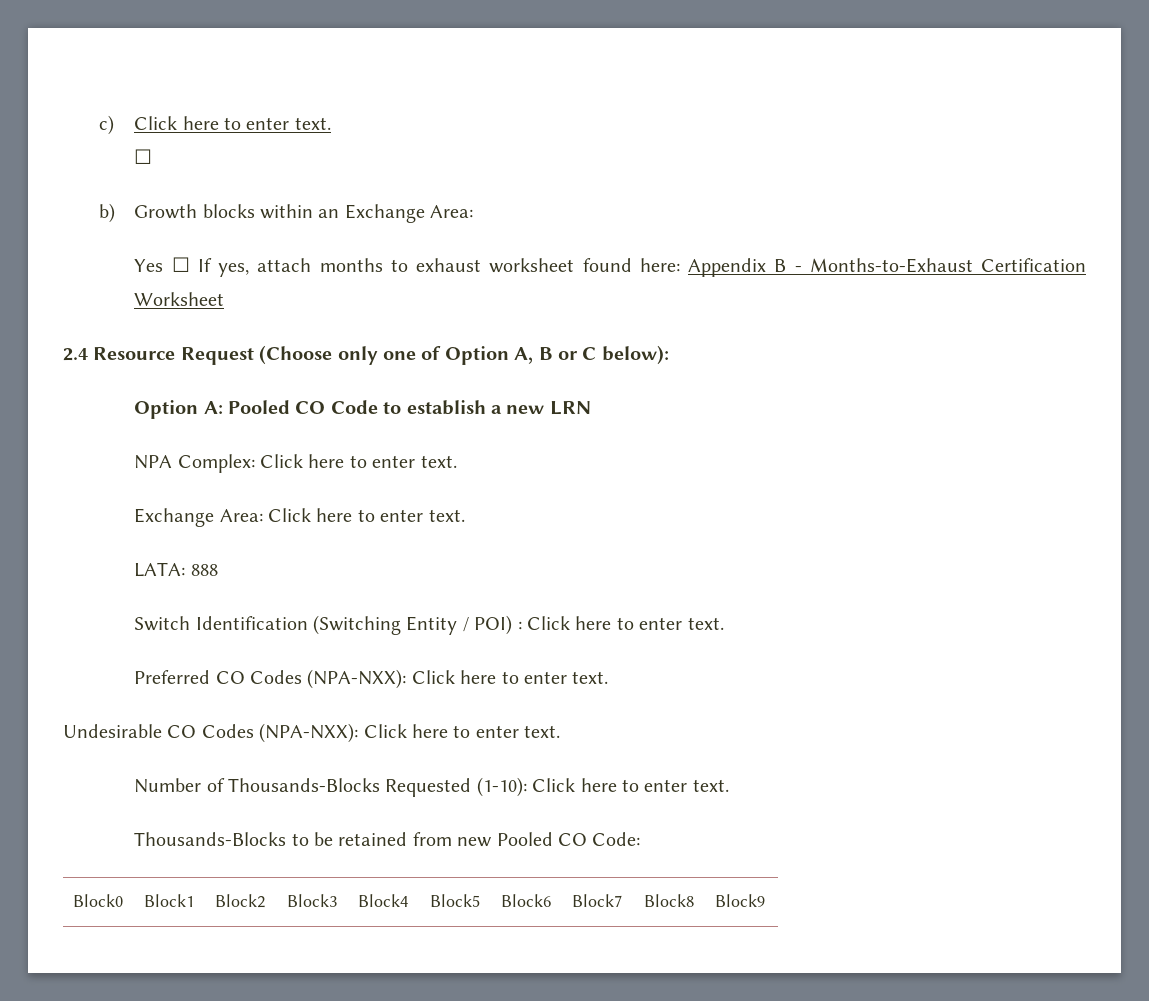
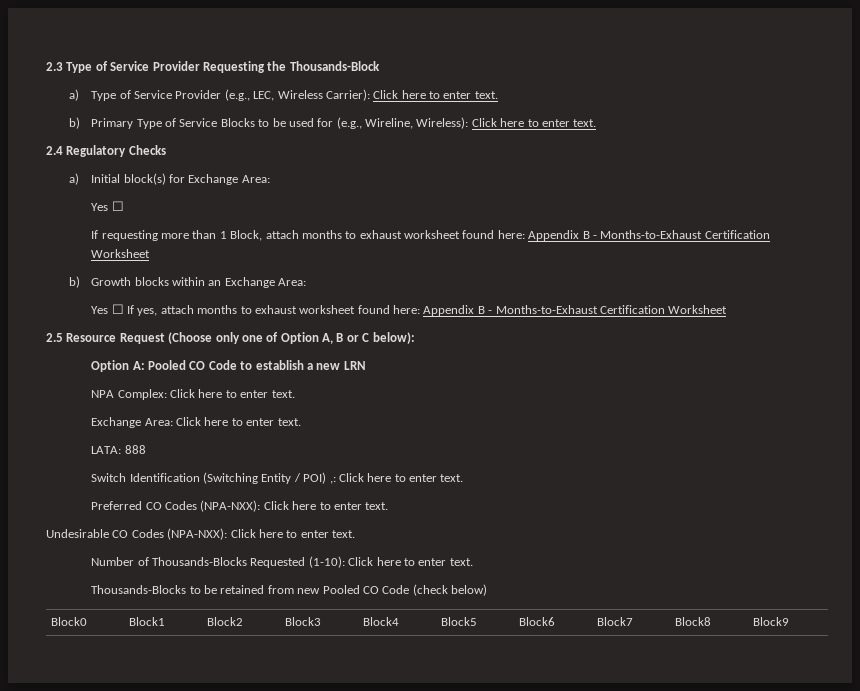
- c) Click here to enter text.
- ☐
+ 2.3 Type of Service Provider Requesting the Thousands-Block
+ a) Type of Service Provider (e.g., LEC, Wireless Carrier): Click here to enter text.
+ b) Primary Type of Service Blocks to be used for (e.g., Wireline, Wireless): Click here to enter text.
+ 2.4 Regulatory Checks
+ a) Initial block(s) for Exchange Area:
+ Yes ☐
+ If requesting more than 1 Block, attach months to exhaust worksheet found here: Appendix B - Months-to-Exhaust Certification Worksheet
- 2.4 Resource Request (Choose only one of Option A, B or C below):
+ 2.5 Resource Request (Choose only one of Option A, B or C below):
- Switch Identification (Switching Entity / POI) : Click here to enter text.
+ Switch Identification (Switching Entity / POI) ,: Click here to enter text.
- Thousands-Blocks to be retained from new Pooled CO Code:
+ Thousands-Blocks to be retained from new Pooled CO Code (check below)

